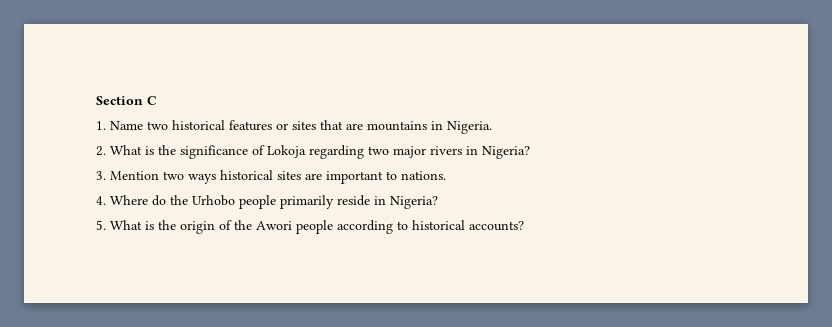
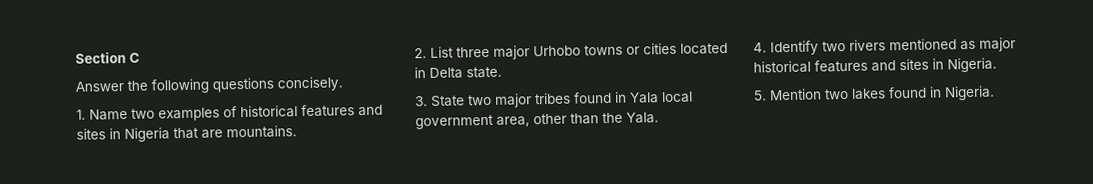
- 1. Name two historical features or sites that are mountains in Nigeria.
- 2. What is the significance of Lokoja regarding two major rivers in Nigeria?
- 3. Mention two ways historical sites are important to nations.
- 4. Where do the Urhobo people primarily reside in Nigeria?
- 5. What is the origin of the Awori people according to historical accounts?
+ Answer the following questions concisely.
+ 1. Name two examples of historical features and sites in Nigeria that are mountains.
+ 2. List three major Urhobo towns or cities located in Delta state.
+ 3. State two major tribes found in Yala local government area, other than the Yala.
+ 4. Identify two rivers mentioned as major historical features and sites in Nigeria.
+ 5. Mention two lakes found in Nigeria.

